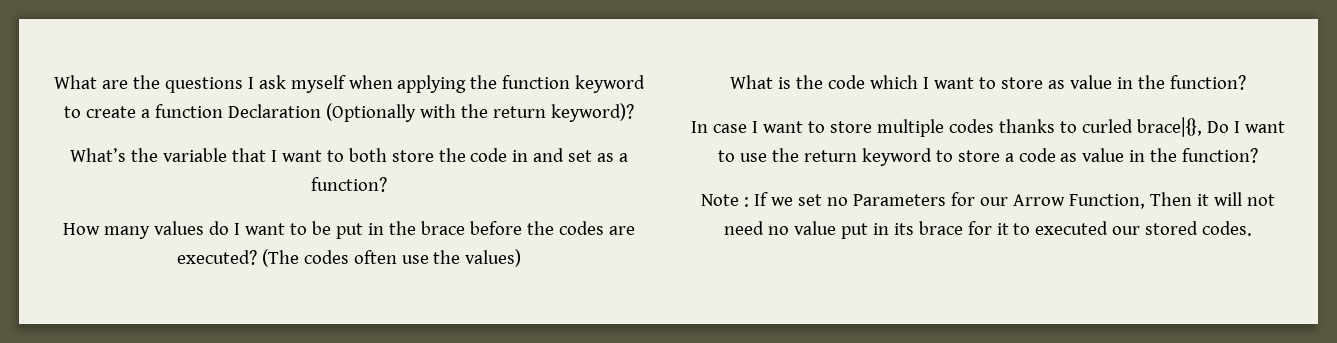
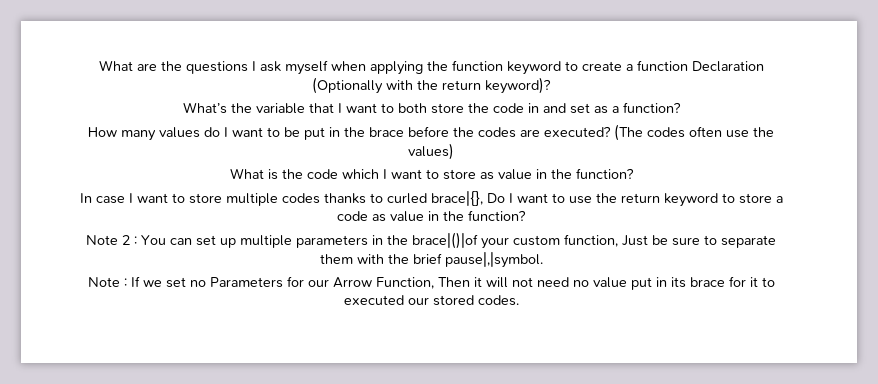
+ Note 2 : You can set up multiple parameters in the brace|()|of your custom function, Just be sure to separate them with the brief pause|,|symbol.

